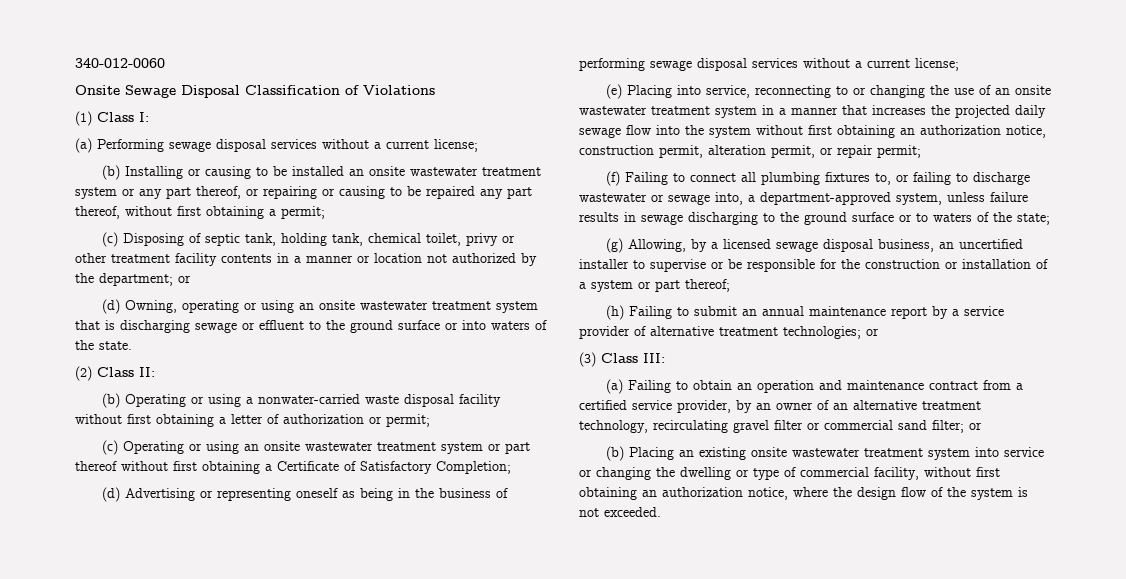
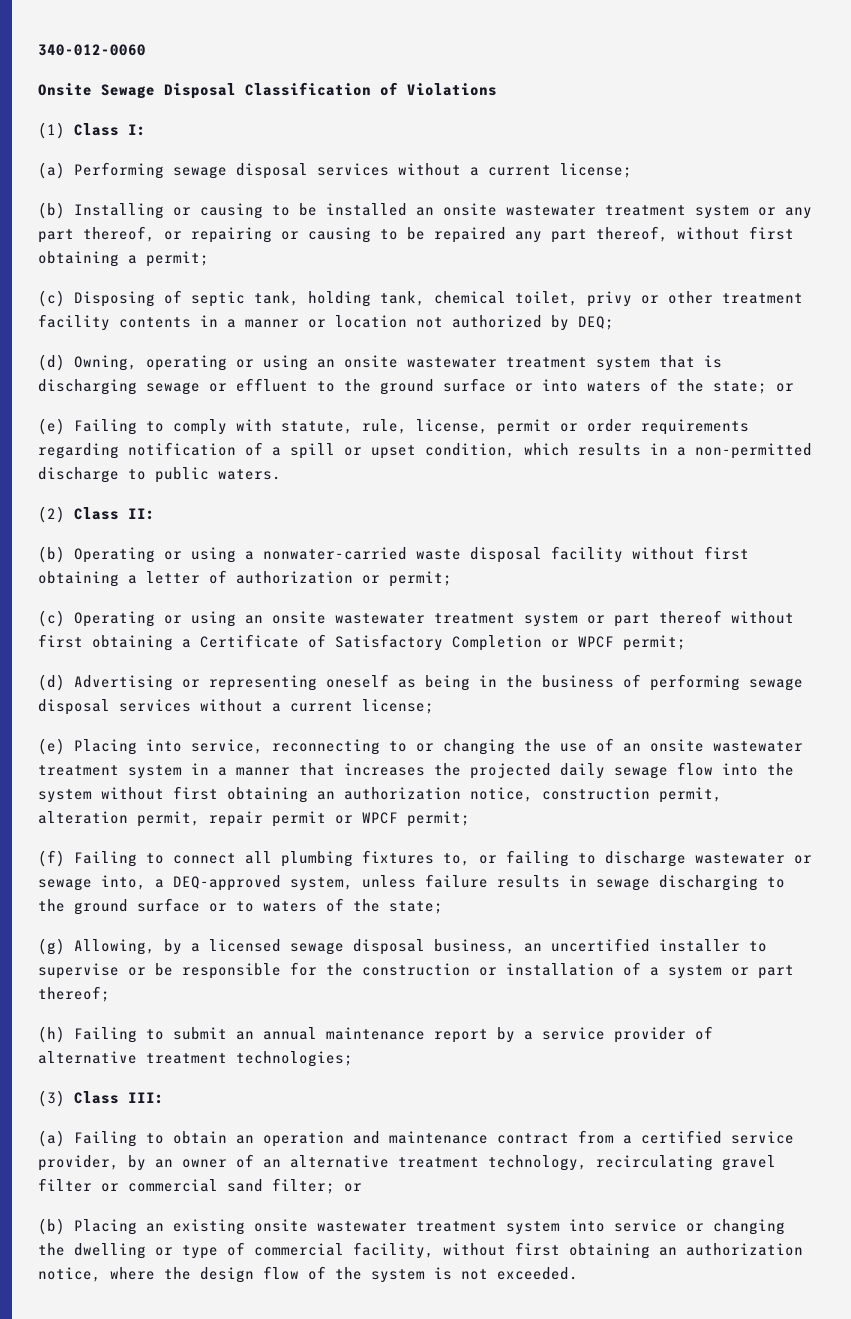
- (c) Disposing of septic tank, holding tank, chemical toilet, privy or other treatment facility contents in a manner or location not authorized by the department; or
+ (c) Disposing of septic tank, holding tank, chemical toilet, privy or other treatment facility contents in a manner or location not authorized by DEQ;
- (d) Owning, operating or using an onsite wastewater treatment system that is discharging sewage or effluent to the ground surface or into waters of the state.
+ (d) Owning, operating or using an onsite wastewater treatment system that is discharging sewage or effluent to the ground surface or into waters of the state; or
+ (e) Failing to comply with statute, rule, license, permit or order requirements regarding notification of a spill or upset condition, which results in a non-permitted discharge to public waters.
- (c) Operating or using an onsite wastewater treatment system or part thereof without first obtaining a Certificate of Satisfactory Completion;
+ (c) Operating or using an onsite wastewater treatment system or part thereof without first obtaining a Certificate of Satisfactory Completion or WPCF permit;
- (e) Placing into service, reconnecting to or changing the use of an onsite wastewater treatment system in a manner that increases the projected daily sewage flow into the system without first obtaining an authorization notice, construction permit, alteration permit, or repair permit;
+ (e) Placing into service, reconnecting to or changing the use of an onsite wastewater treatment system in a manner that increases the projected daily sewage flow into the system without first obtaining an authorization notice, construction permit, alteration permit, repair permit or WPCF permit;
- (f) Failing to connect all plumbing fixtures to, or failing to discharge wastewater or sewage into, a department-approved system, unless failure results in sewage discharging to the ground surface or to waters of the state;
+ (f) Failing to connect all plumbing fixtures to, or failing to discharge wastewater or sewage into, a DEQ-approved system, unless failure results in sewage discharging to the ground surface or to waters of the state;
- (h) Failing to submit an annual maintenance report by a service provider of alternative treatment technologies; or
+ (h) Failing to submit an annual maintenance report by a service provider of alternative treatment technologies;

